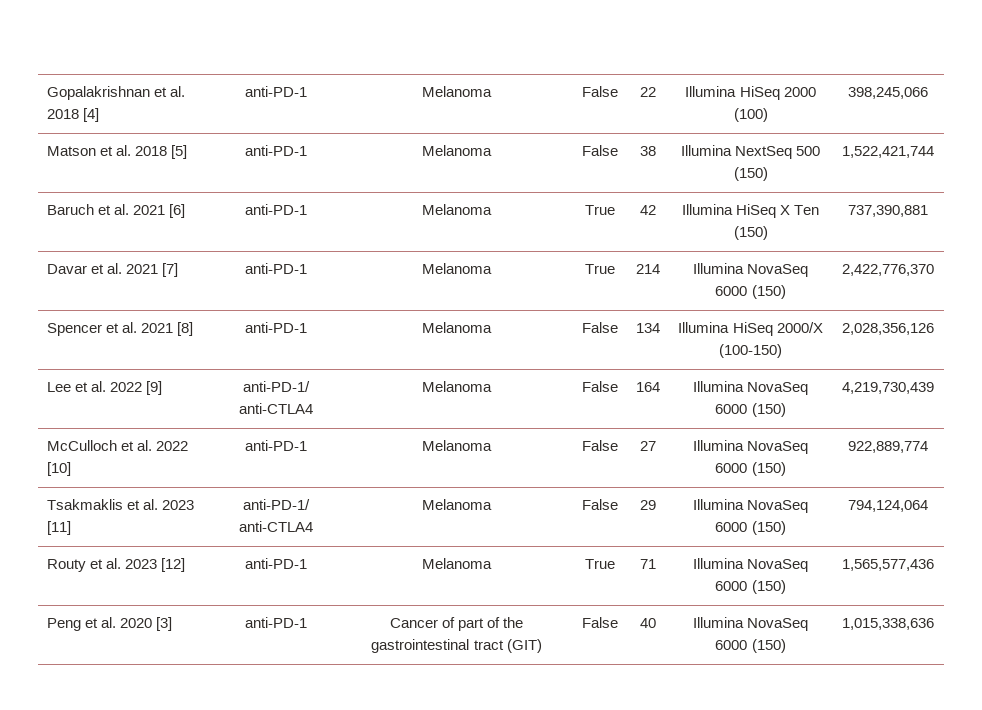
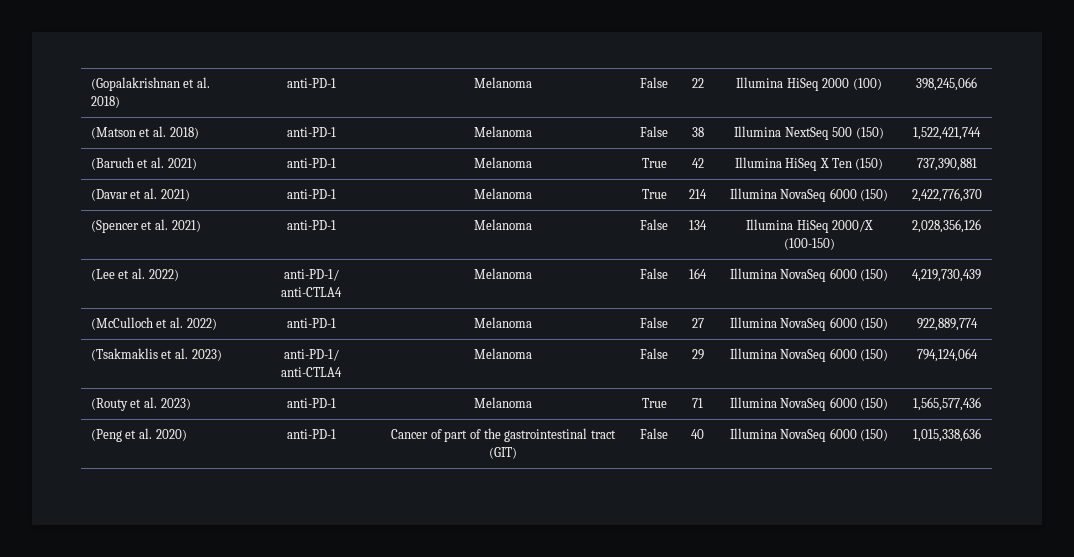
- Gopalakrishnan et al. 2018 [4] | anti-PD-1 | Melanoma | False | 22 | Illumina HiSeq 2000 (100) | 398,245,066
+ (Gopalakrishnan et al. 2018) | anti-PD-1 | Melanoma | False | 22 | Illumina HiSeq 2000 (100) | 398,245,066
- Matson et al. 2018 [5] | anti-PD-1 | Melanoma | False | 38 | Illumina NextSeq 500 (150) | 1,522,421,744
+ (Matson et al. 2018) | anti-PD-1 | Melanoma | False | 38 | Illumina NextSeq 500 (150) | 1,522,421,744
- Baruch et al. 2021 [6] | anti-PD-1 | Melanoma | True | 42 | Illumina HiSeq X Ten (150) | 737,390,881
+ (Baruch et al. 2021) | anti-PD-1 | Melanoma | True | 42 | Illumina HiSeq X Ten (150) | 737,390,881
- Davar et al. 2021 [7] | anti-PD-1 | Melanoma | True | 214 | Illumina NovaSeq 6000 (150) | 2,422,776,370
+ (Davar et al. 2021) | anti-PD-1 | Melanoma | True | 214 | Illumina NovaSeq 6000 (150) | 2,422,776,370
- Spencer et al. 2021 [8] | anti-PD-1 | Melanoma | False | 134 | Illumina HiSeq 2000/X (100-150) | 2,028,356,126
+ (Spencer et al. 2021) | anti-PD-1 | Melanoma | False | 134 | Illumina HiSeq 2000/X (100-150) | 2,028,356,126
- Lee et al. 2022 [9] | anti-PD-1/ anti-CTLA4 | Melanoma | False | 164 | Illumina NovaSeq 6000 (150) | 4,219,730,439
+ (Lee et al. 2022) | anti-PD-1/ anti-CTLA4 | Melanoma | False | 164 | Illumina NovaSeq 6000 (150) | 4,219,730,439
- McCulloch et al. 2022 [10] | anti-PD-1 | Melanoma | False | 27 | Illumina NovaSeq 6000 (150) | 922,889,774
+ (McCulloch et al. 2022) | anti-PD-1 | Melanoma | False | 27 | Illumina NovaSeq 6000 (150) | 922,889,774
- Tsakmaklis et al. 2023 [11] | anti-PD-1/ anti-CTLA4 | Melanoma | False | 29 | Illumina NovaSeq 6000 (150) | 794,124,064
+ (Tsakmaklis et al. 2023) | anti-PD-1/ anti-CTLA4 | Melanoma | False | 29 | Illumina NovaSeq 6000 (150) | 794,124,064
- Routy et al. 2023 [12] | anti-PD-1 | Melanoma | True | 71 | Illumina NovaSeq 6000 (150) | 1,565,577,436
+ (Routy et al. 2023) | anti-PD-1 | Melanoma | True | 71 | Illumina NovaSeq 6000 (150) | 1,565,577,436
- Peng et al. 2020 [3] | anti-PD-1 | Cancer of part of the gastrointestinal tract (GIT) | False | 40 | Illumina NovaSeq 6000 (150) | 1,015,338,636
+ (Peng et al. 2020) | anti-PD-1 | Cancer of part of the gastrointestinal tract (GIT) | False | 40 | Illumina NovaSeq 6000 (150) | 1,015,338,636

